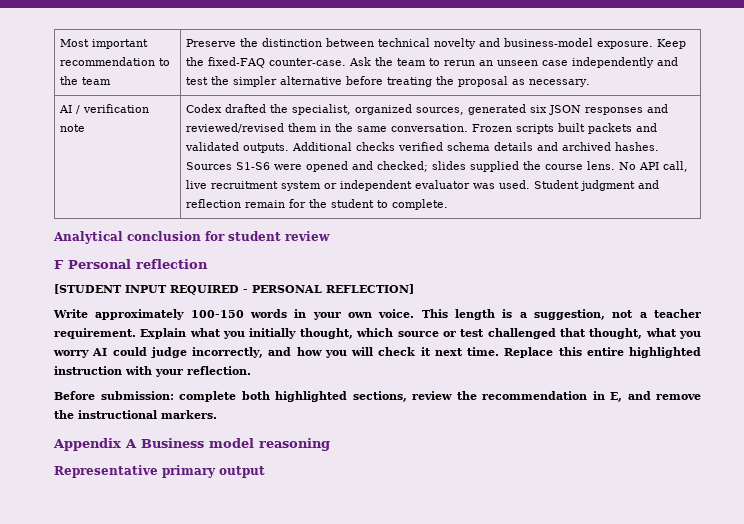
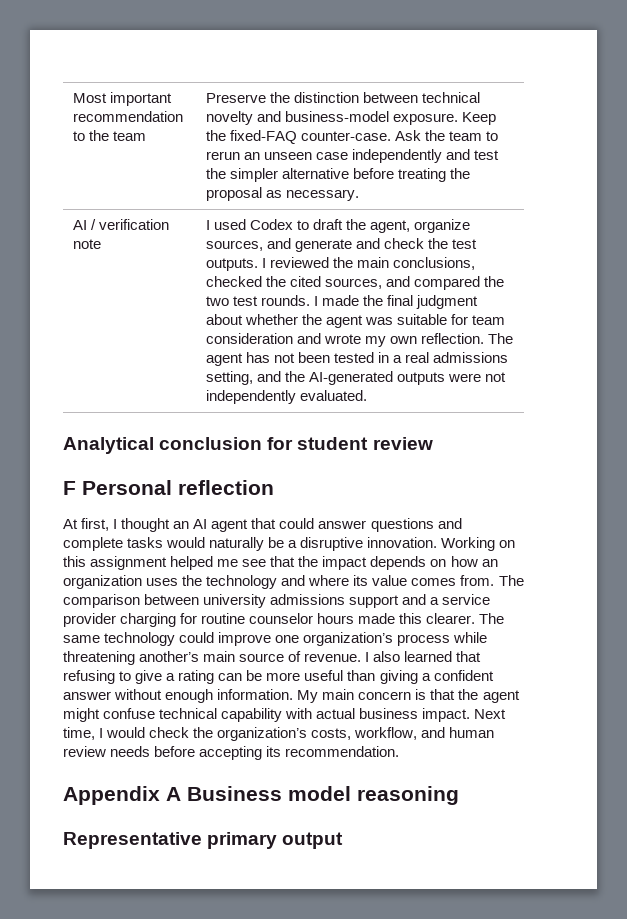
- Codex drafted the specialist, organized sources, generated six JSON responses and reviewed/revised them in the same conversation. Frozen scripts built packets and validated outputs. Additional checks verified schema details and archived hashes. Sources S1-S6 were opened and checked; slides supplied the course lens. No API call, live recruitment system or independent evaluator was used. Student judgment and reflection remain for the student to complete.
+ I used Codex to draft the agent, organize sources, and generate and check the test outputs. I reviewed the main conclusions, checked the cited sources, and compared the two test rounds. I made the final judgment about whether the agent was suitable for team consideration and wrote my own reflection. The agent has not been tested in a real admissions setting, and the AI-generated outputs were not independently evaluated.
- [STUDENT INPUT REQUIRED - PERSONAL REFLECTION]
- Write approximately 100-150 words in your own voice. This length is a suggestion, not a teacher requirement. Explain what you initially thought, which source or test challenged that thought, what you worry AI could judge incorrectly, and how you will check it next time. Replace this entire highlighted instruction with your reflection.
- Before submission: complete both highlighted sections, review the recommendation in E, and remove the instructional markers.
+ At first, I thought an AI agent that could answer questions and complete tasks would naturally be a disruptive innovation. Working on this assignment helped me see that the impact depends on how an organization uses the technology and where its value comes from. The comparison between university admissions support and a service provider charging for routine counselor hours made this clearer. The same technology could improve one organization’s process while threatening another’s main source of revenue. I also learned that refusing to give a rating can be more useful than giving a confident answer without enough information. My main concern is that the agent might confuse technical capability with actual business impact. Next time, I would check the organization’s costs, workflow, and human review needs before accepting its recommendation.

